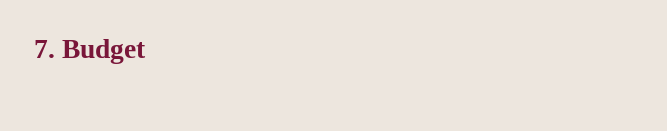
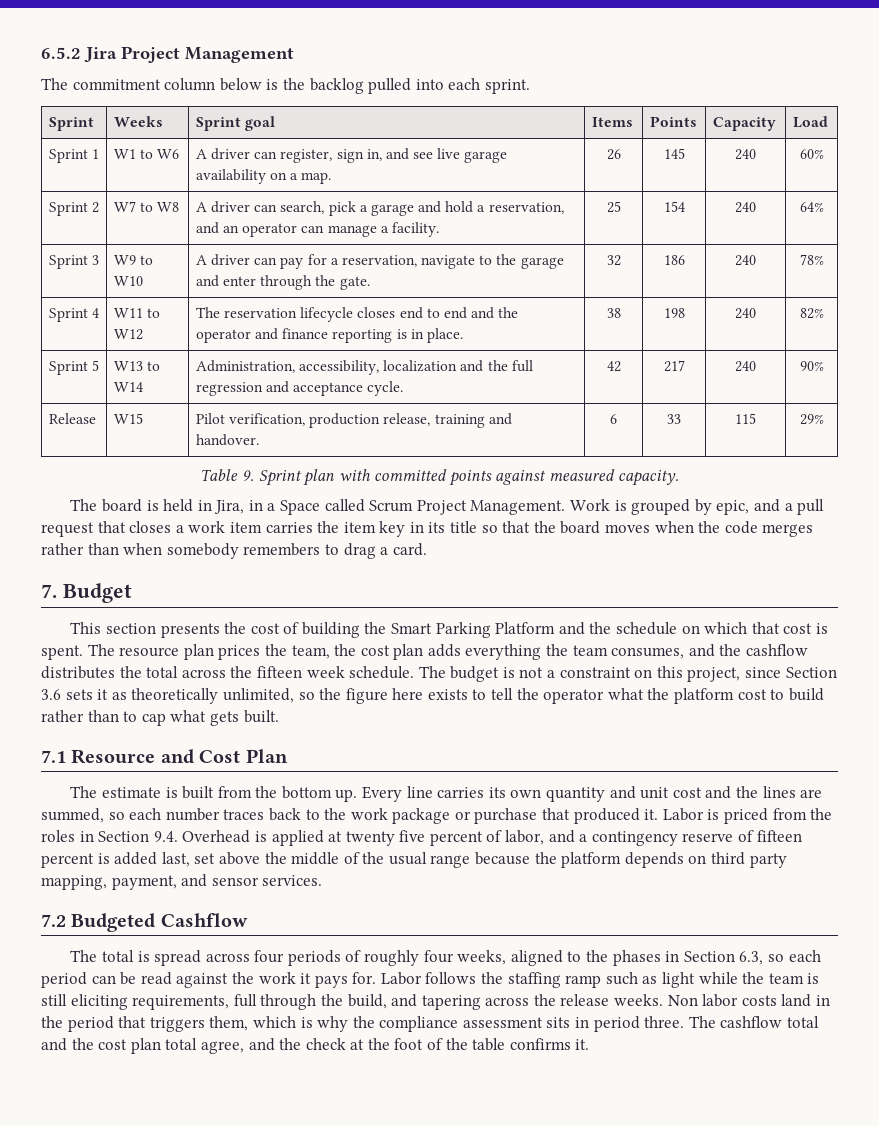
+ 6.5.2 Jira Project Management
+ The commitment column below is the backlog pulled into each sprint.
+ Sprint | Weeks | Sprint goal | Items | Points | Capacity | Load
+ Sprint 1 | W1 to W6 | A driver can register, sign in, and see live garage availability on a map. | 26 | 145 | 240 | 60%
+ Sprint 2 | W7 to W8 | A driver can search, pick a garage and hold a reservation, and an operator can manage a facility. | 25 | 154 | 240 | 64%
+ Sprint 3 | W9 to W10 | A driver can pay for a reservation, navigate to the garage and enter through the gate. | 32 | 186 | 240 | 78%
+ Sprint 4 | W11 to W12 | The reservation lifecycle closes end to end and the operator and finance reporting is in place. | 38 | 198 | 240 | 82%
+ Sprint 5 | W13 to W14 | Administration, accessibility, localization and the full regression and acceptance cycle. | 42 | 217 | 240 | 90%
+ Release | W15 | Pilot verification, production release, training and handover. | 6 | 33 | 115 | 29%
+ Table 9. Sprint plan with committed points against measured capacity.
+ The board is held in Jira, in a Space called Scrum Project Management. Work is grouped by epic, and a pull request that closes a work item carries the item key in its title so that the board moves when the code merges rather than when somebody remembers to drag a card.
  7. Budget
+ This section presents the cost of building the Smart Parking Platform and the schedule on which that cost is spent. The resource plan prices the team, the cost plan adds everything the team consumes, and the cashflow distributes the total across the fifteen week schedule. The budget is not a constraint on this project, since Section 3.6 sets it as theoretically unlimited, so the figure here exists to tell the operator what the platform cost to build rather than to cap what gets built.
+ 7.1 Resource and Cost Plan
+ The estimate is built from the bottom up. Every line carries its own quantity and unit cost and the lines are summed, so each number traces back to the work package or purchase that produced it. Labor is priced from the roles in Section 9.4. Overhead is applied at twenty five percent of labor, and a contingency reserve of fifteen percent is added last, set above the middle of the usual range because the platform depends on third party mapping, payment, and sensor services.
+ 7.2 Budgeted Cashflow
+ The total is spread across four periods of roughly four weeks, aligned to the phases in Section 6.3, so each period can be read against the work it pays for. Labor follows the staffing ramp such as light while the team is still eliciting requirements, full through the build, and tapering across the release weeks. Non labor costs land in the period that triggers them, which is why the compliance assessment sits in period three. The cashflow total and the cost plan total agree, and the check at the foot of the table confirms it.

